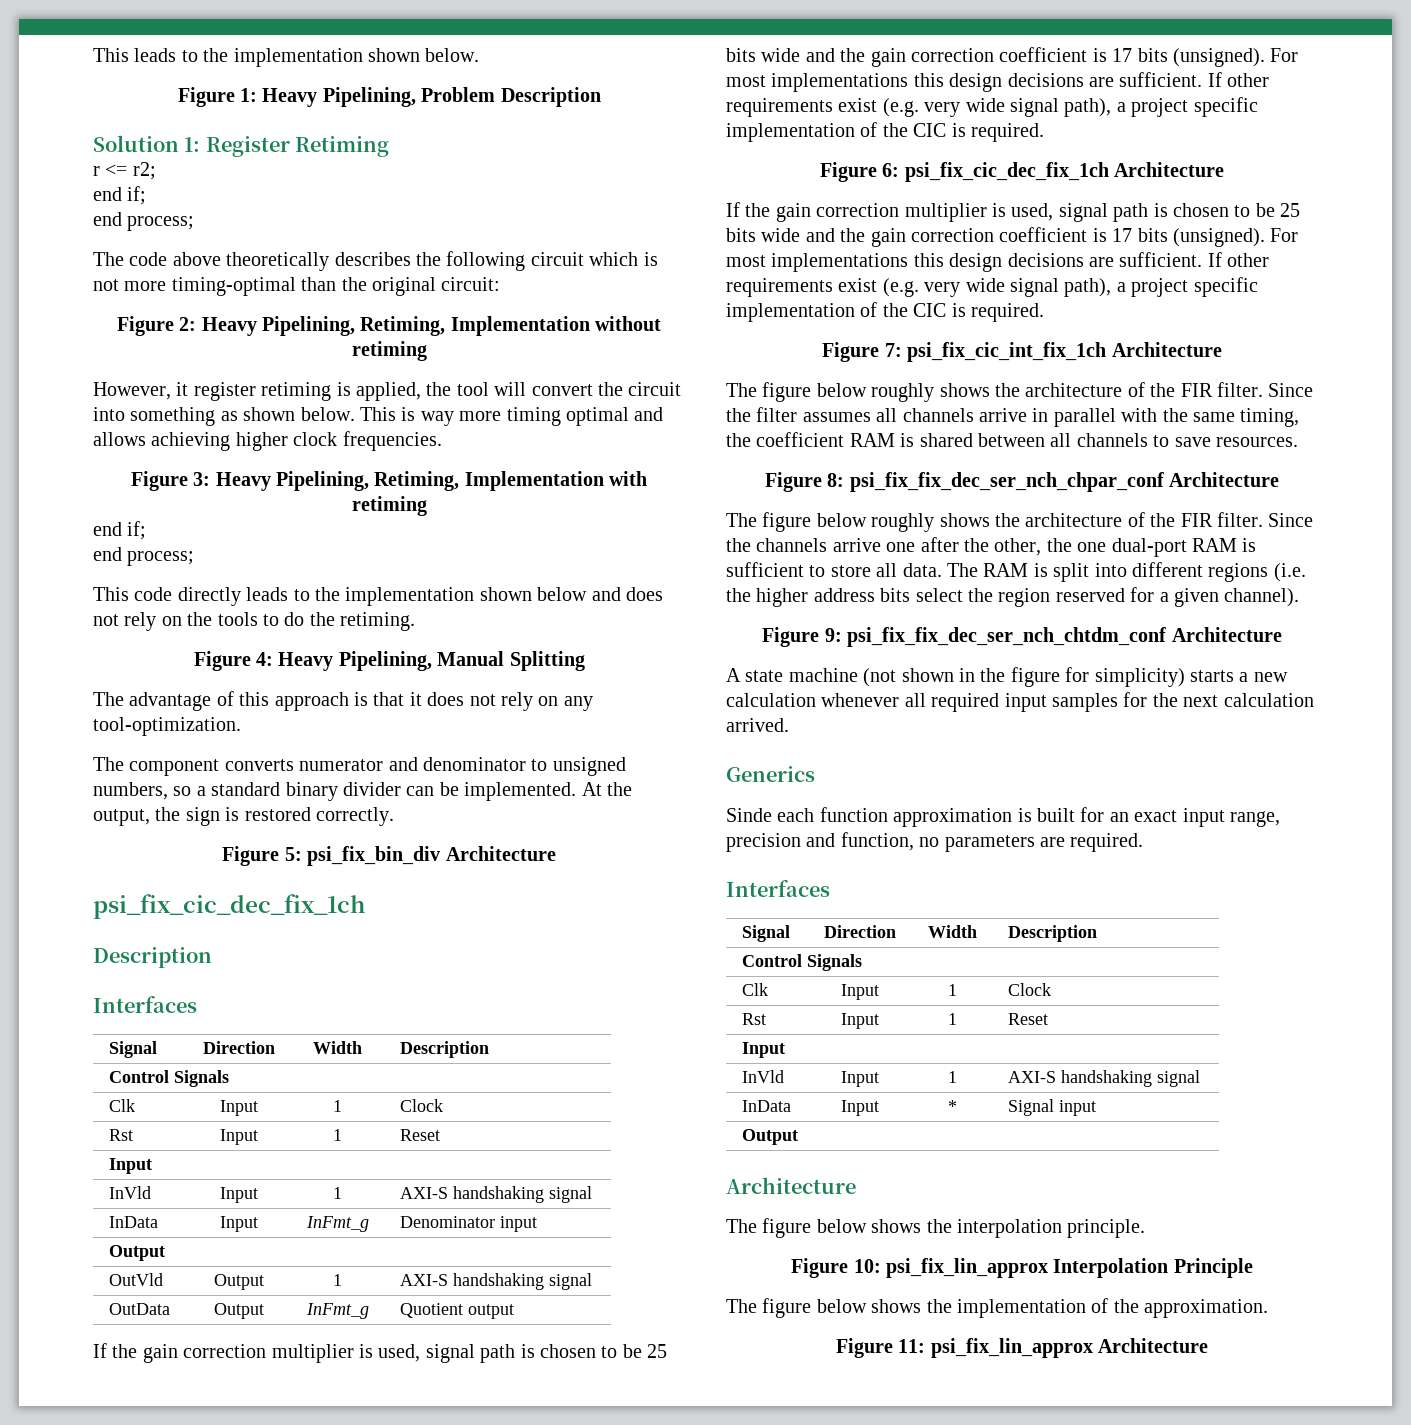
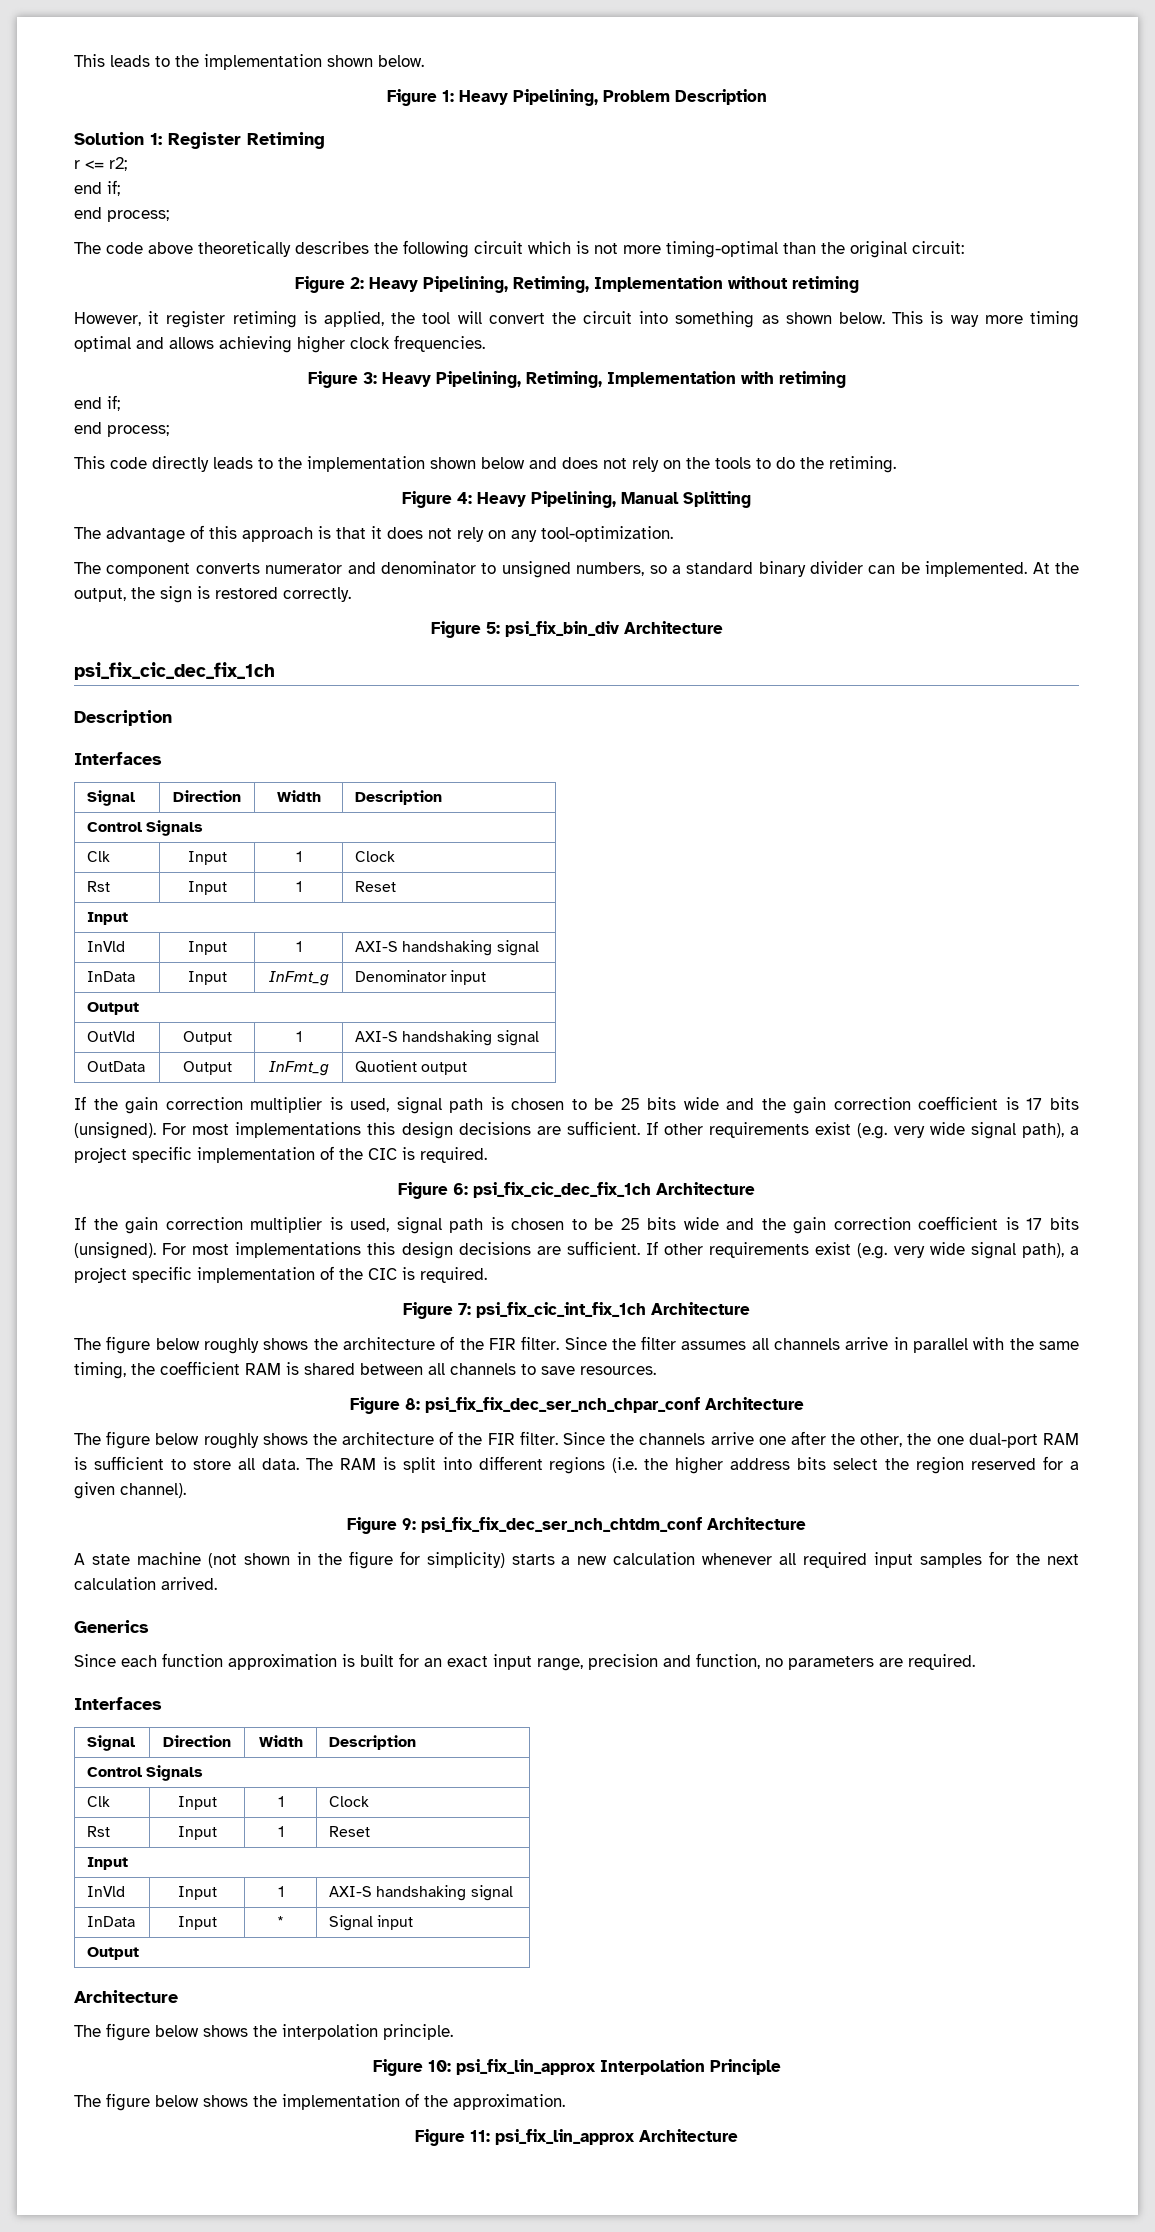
- Sinde each function approximation is built for an exact input range, precision and function, no parameters are required.
+ Since each function approximation is built for an exact input range, precision and function, no parameters are required.

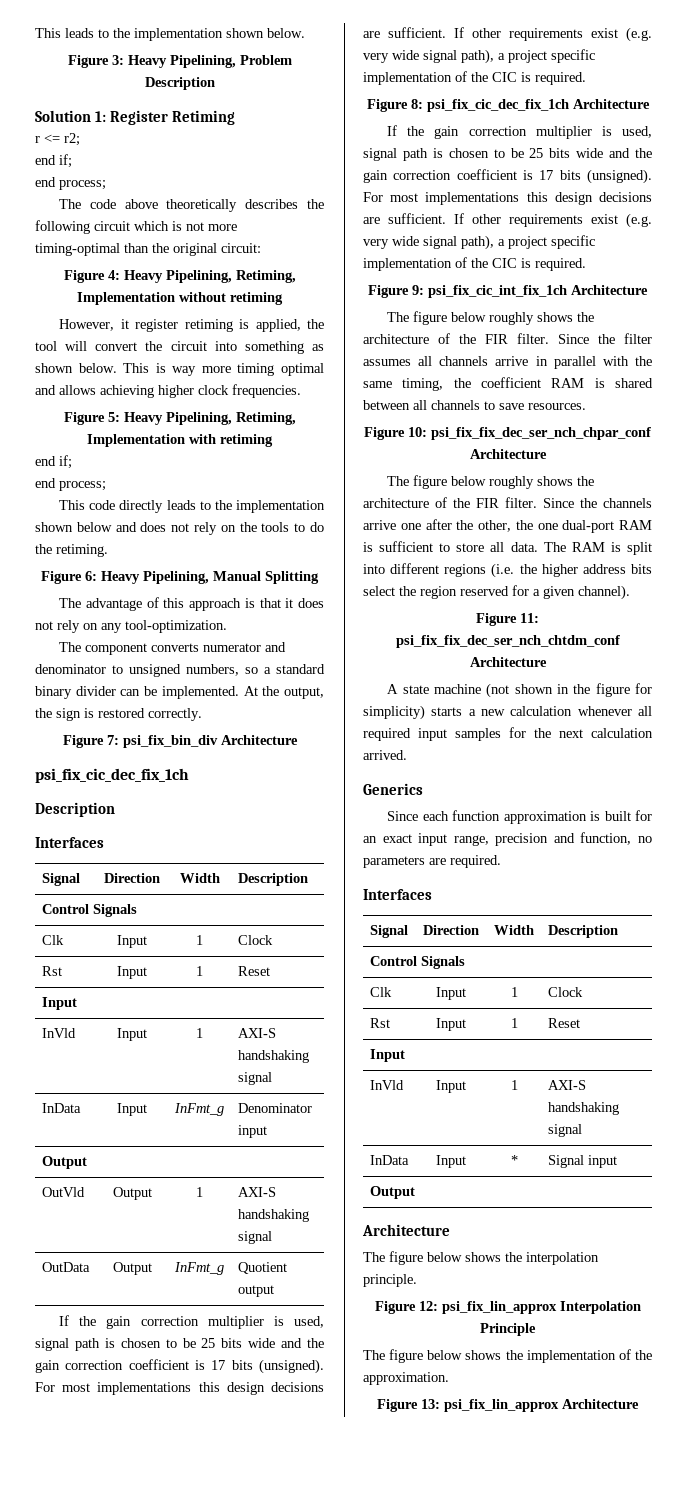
- Figure 1: Heavy Pipelining, Problem Description
+ Figure 3: Heavy Pipelining, Problem Description
- Figure 2: Heavy Pipelining, Retiming, Implementation without retiming
+ Figure 4: Heavy Pipelining, Retiming, Implementation without retiming
- Figure 3: Heavy Pipelining, Retiming, Implementation with retiming
+ Figure 5: Heavy Pipelining, Retiming, Implementation with retiming
- Figure 4: Heavy Pipelining, Manual Splitting
+ Figure 6: Heavy Pipelining, Manual Splitting
- Figure 5: psi_fix_bin_div Architecture
+ Figure 7: psi_fix_bin_div Architecture
- Figure 6: psi_fix_cic_dec_fix_1ch Architecture
+ Figure 8: psi_fix_cic_dec_fix_1ch Architecture
- Figure 7: psi_fix_cic_int_fix_1ch Architecture
+ Figure 9: psi_fix_cic_int_fix_1ch Architecture
- Figure 8: psi_fix_fix_dec_ser_nch_chpar_conf Architecture
+ Figure 10: psi_fix_fix_dec_ser_nch_chpar_conf Architecture
- Figure 9: psi_fix_fix_dec_ser_nch_chtdm_conf Architecture
+ Figure 11: psi_fix_fix_dec_ser_nch_chtdm_conf Architecture
- Figure 10: psi_fix_lin_approx Interpolation Principle
+ Figure 12: psi_fix_lin_approx Interpolation Principle
- Figure 11: psi_fix_lin_approx Architecture
+ Figure 13: psi_fix_lin_approx Architecture

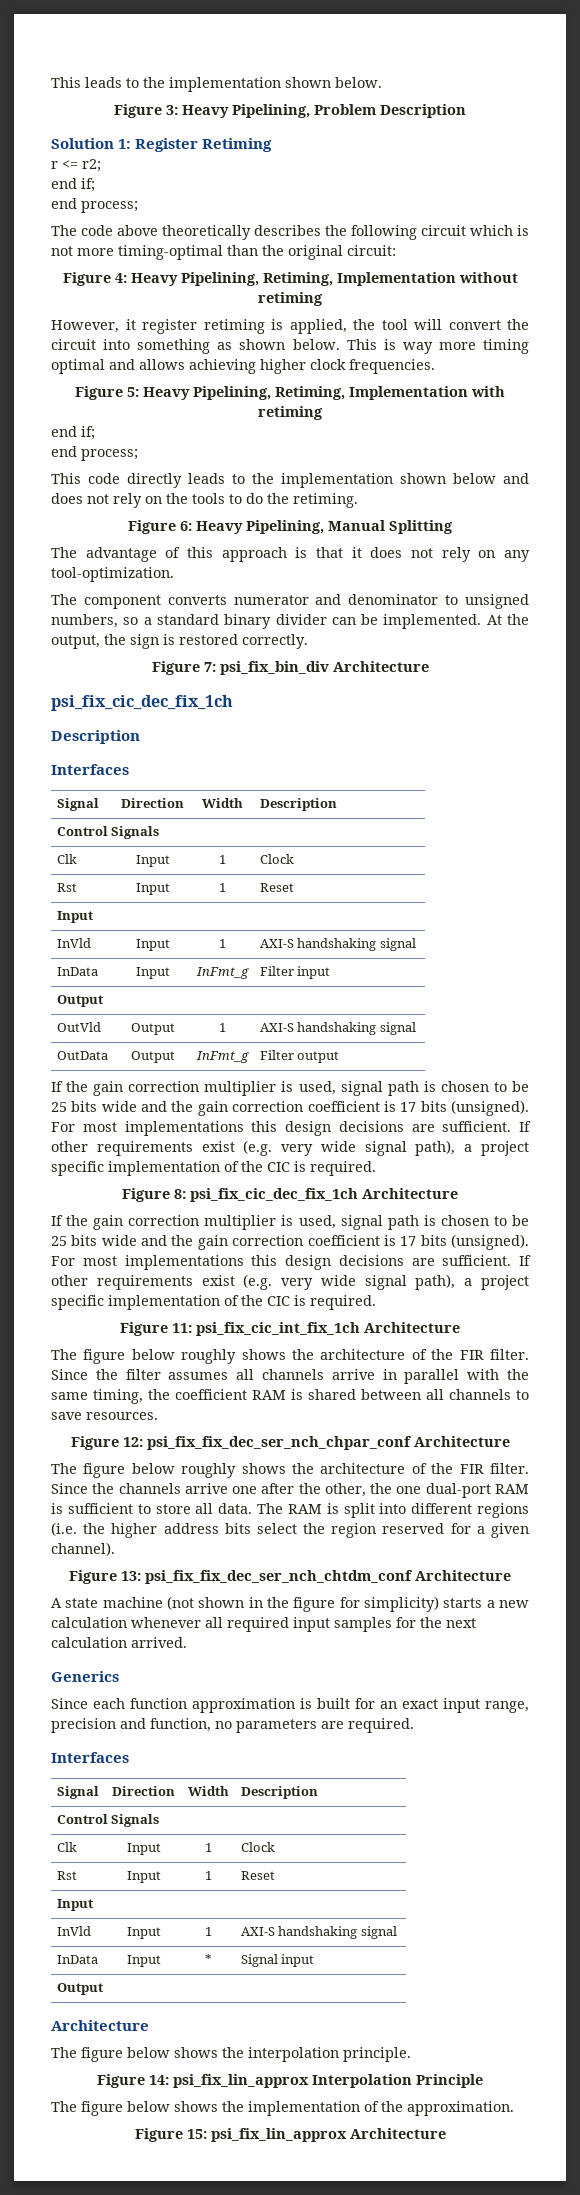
- InData | Input | InFmt_g | Denominator input
+ InData | Input | InFmt_g | Filter input
- OutData | Output | InFmt_g | Quotient output
+ OutData | Output | InFmt_g | Filter output
- Figure 9: psi_fix_cic_int_fix_1ch Architecture
+ Figure 11: psi_fix_cic_int_fix_1ch Architecture
- Figure 10: psi_fix_fix_dec_ser_nch_chpar_conf Architecture
+ Figure 12: psi_fix_fix_dec_ser_nch_chpar_conf Architecture
- Figure 11: psi_fix_fix_dec_ser_nch_chtdm_conf Architecture
+ Figure 13: psi_fix_fix_dec_ser_nch_chtdm_conf Architecture
- Figure 12: psi_fix_lin_approx Interpolation Principle
+ Figure 14: psi_fix_lin_approx Interpolation Principle
- Figure 13: psi_fix_lin_approx Architecture
+ Figure 15: psi_fix_lin_approx Architecture

